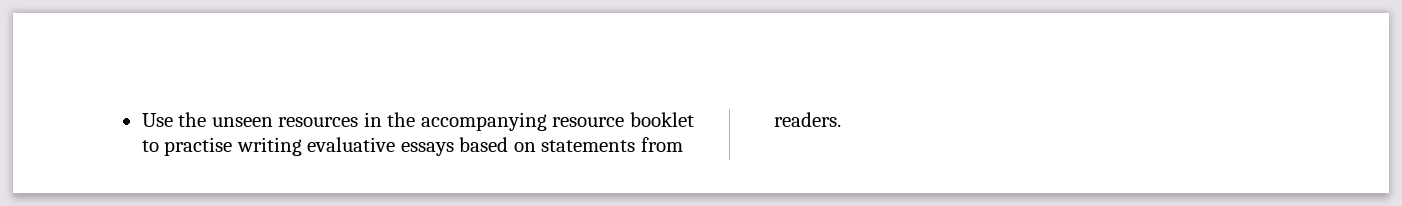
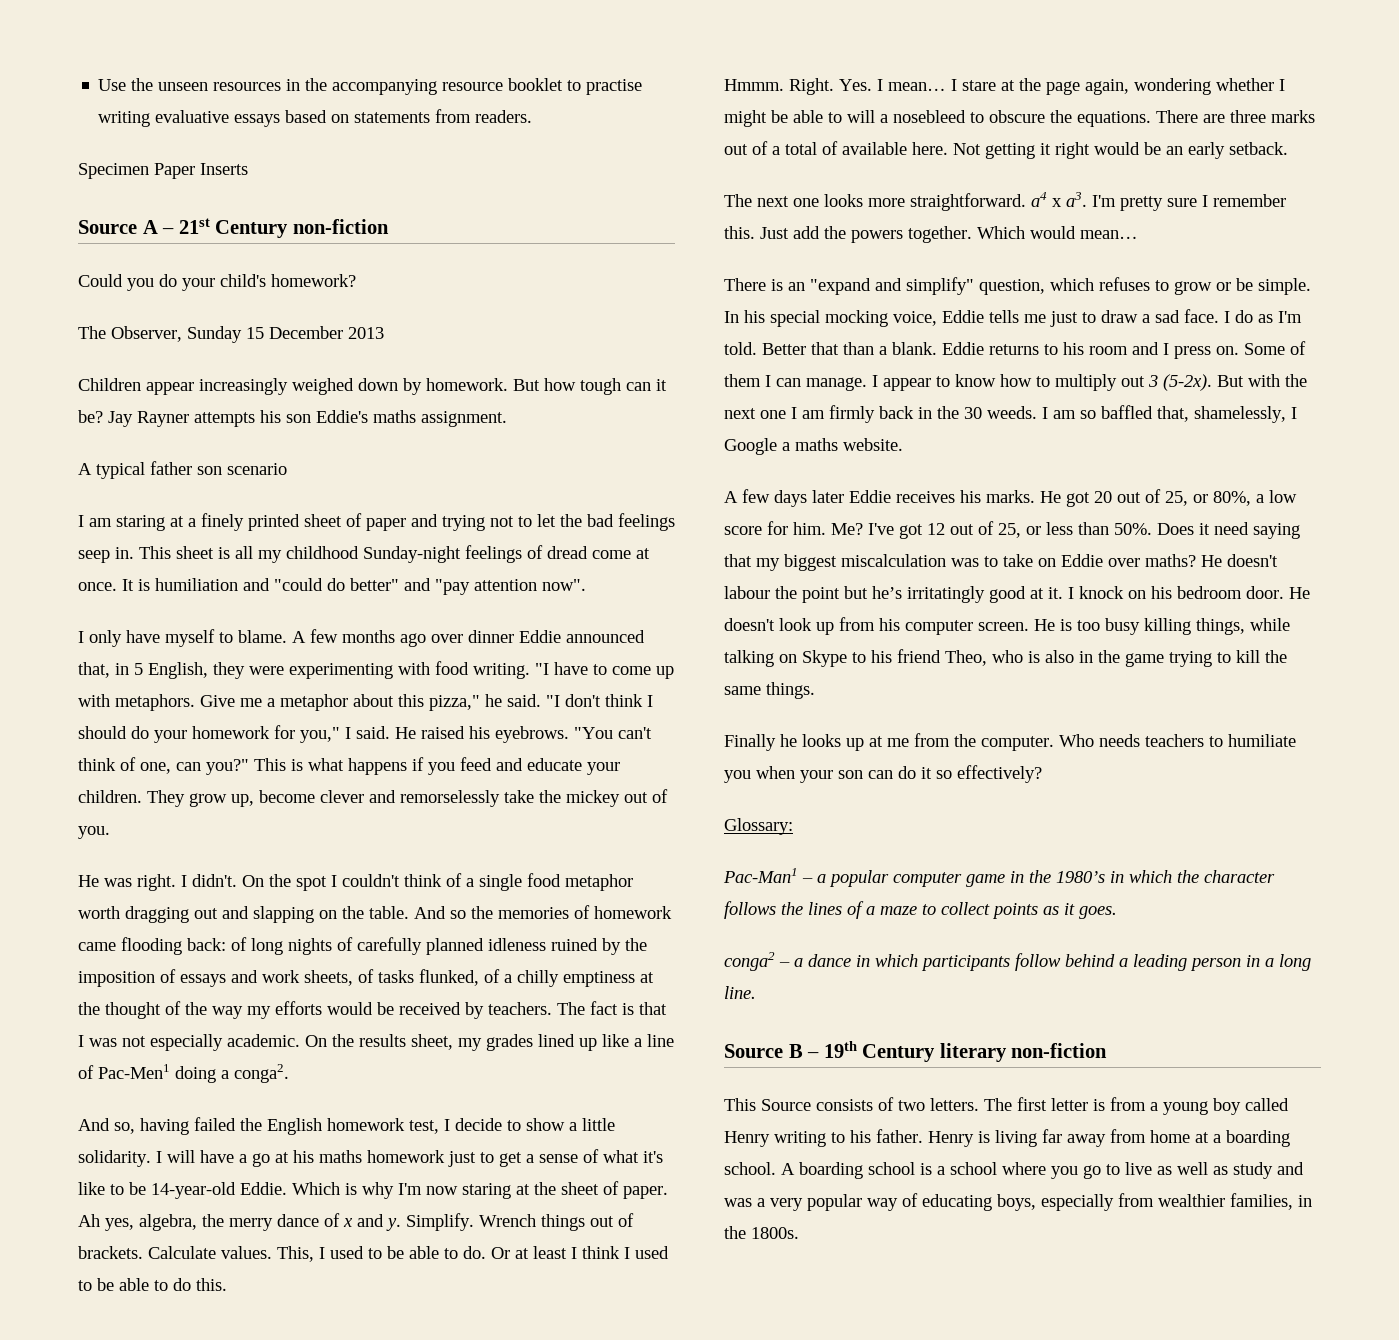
+ Specimen Paper Inserts
+ Source A – 21st Century non-fiction
+ Could you do your child's homework?
+ The Observer, Sunday 15 December 2013
+ Children appear increasingly weighed down by homework. But how tough can it be? Jay Rayner attempts his son Eddie's maths assignment.
+ A typical father son scenario
+ I am staring at a finely printed sheet of paper and trying not to let the bad feelings seep in. This sheet is all my childhood Sunday-night feelings of dread come at once. It is humiliation and "could do better" and "pay attention now".
+ I only have myself to blame. A few months ago over dinner Eddie announced that, in 5 English, they were experimenting with food writing. "I have to come up with metaphors. Give me a metaphor about this pizza," he said. "I don't think I should do your homework for you," I said. He raised his eyebrows. "You can't think of one, can you?" This is what happens if you feed and educate your children. They grow up, become clever and remorselessly take the mickey out of you.
+ He was right. I didn't. On the spot I couldn't think of a single food metaphor worth dragging out and slapping on the table. And so the memories of homework came flooding back: of long nights of carefully planned idleness ruined by the imposition of essays and work sheets, of tasks flunked, of a chilly emptiness at the thought of the way my efforts would be received by teachers. The fact is that I was not especially academic. On the results sheet, my grades lined up like a line of Pac-Men1 doing a conga2.
+ And so, having failed the English homework test, I decide to show a little solidarity. I will have a go at his maths homework just to get a sense of what it's like to be 14-year-old Eddie. Which is why I'm now staring at the sheet of paper. Ah yes, algebra, the merry dance of x and y. Simplify. Wrench things out of brackets. Calculate values. This, I used to be able to do. Or at least I think I used to be able to do this.
+ Hmmm. Right. Yes. I mean… I stare at the page again, wondering whether I might be able to will a nosebleed to obscure the equations. There are three marks out of a total of available here. Not getting it right would be an early setback.
+ The next one looks more straightforward. a4 x a3. I'm pretty sure I remember this. Just add the powers together. Which would mean…
+ There is an "expand and simplify" question, which refuses to grow or be simple. In his special mocking voice, Eddie tells me just to draw a sad face. I do as I'm told. Better that than a blank. Eddie returns to his room and I press on. Some of them I can manage. I appear to know how to multiply out 3 (5-2x). But with the next one I am firmly back in the 30 weeds. I am so baffled that, shamelessly, I Google a maths website.
+ A few days later Eddie receives his marks. He got 20 out of 25, or 80%, a low score for him. Me? I've got 12 out of 25, or less than 50%. Does it need saying that my biggest miscalculation was to take on Eddie over maths? He doesn't labour the point but he’s irritatingly good at it. I knock on his bedroom door. He doesn't look up from his computer screen. He is too busy killing things, while talking on Skype to his friend Theo, who is also in the game trying to kill the same things.
+ Finally he looks up at me from the computer. Who needs teachers to humiliate you when your son can do it so effectively?
+ Glossary:
+ Pac-Man1 – a popular computer game in the 1980’s in which the character follows the lines of a maze to collect points as it goes.
+ conga2 – a dance in which participants follow behind a leading person in a long line.
+ Source B – 19th Century literary non-fiction
+ This Source consists of two letters. The first letter is from a young boy called Henry writing to his father. Henry is living far away from home at a boarding school. A boarding school is a school where you go to live as well as study and was a very popular way of educating boys, especially from wealthier families, in the 1800s.

